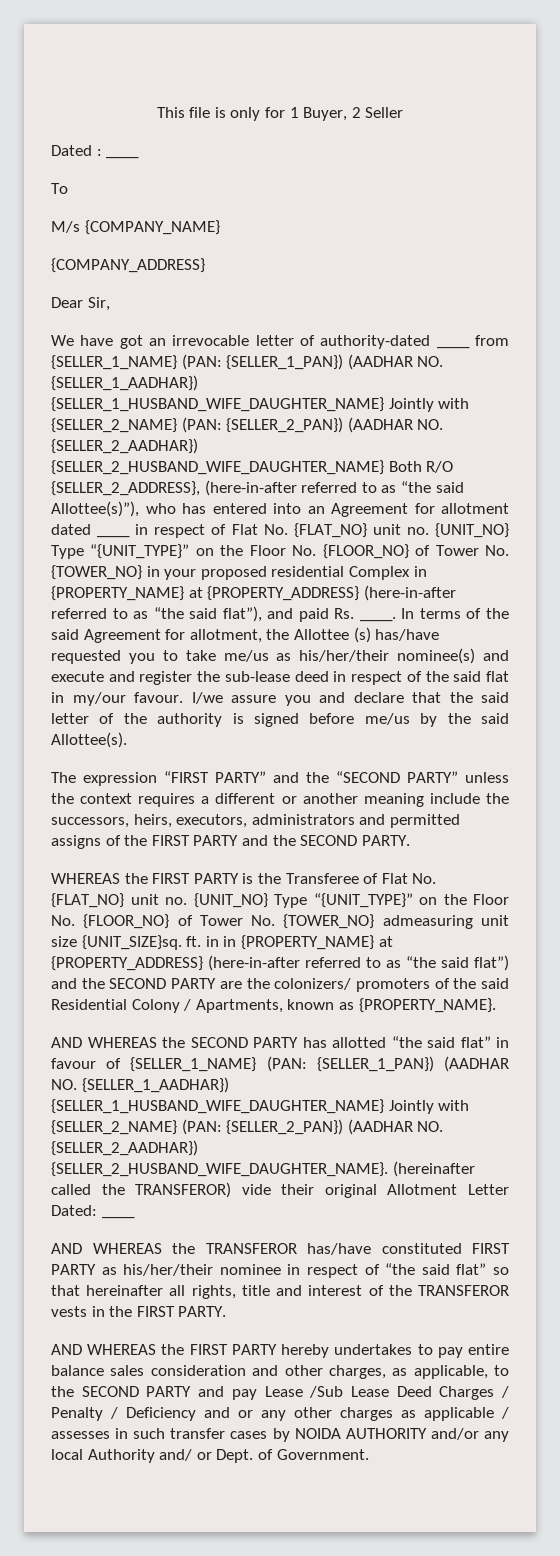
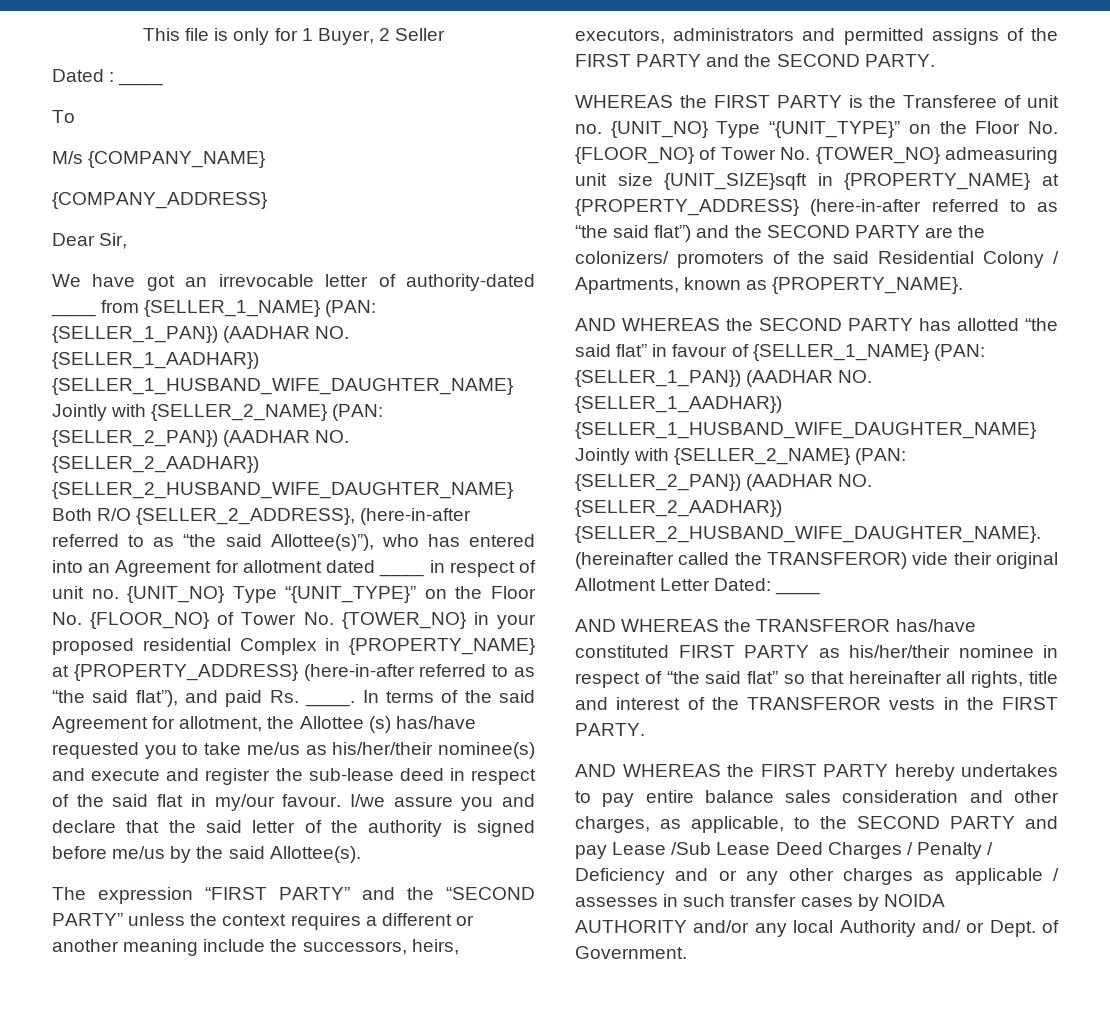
- {SELLER_2_PAN}) (AADHAR NO. {SELLER_2_AADHAR}) {SELLER_2_HUSBAND_WIFE_DAUGHTER_NAME} Both R/O {SELLER_2_ADDRESS}, (here-in-after referred to as “the said Allottee(s)”), who has entered into an Agreement for allotment dated ____ in respect of Flat No. {FLAT_NO} unit no. {UNIT_NO} Type “{UNIT_TYPE}” on the Floor No. {FLOOR_NO} of Tower No. {TOWER_NO} in your proposed residential Complex in {PROPERTY_NAME} at {PROPERTY_ADDRESS} (here-in-after referred to as “the said flat”), and paid Rs. ____.
+ {SELLER_2_PAN}) (AADHAR NO. {SELLER_2_AADHAR}) {SELLER_2_HUSBAND_WIFE_DAUGHTER_NAME} Both R/O {SELLER_2_ADDRESS}, (here-in-after referred to as “the said Allottee(s)”), who has entered into an Agreement for allotment dated ____ in respect of unit no. {UNIT_NO} Type “{UNIT_TYPE}” on the Floor No. {FLOOR_NO} of Tower No. {TOWER_NO} in your proposed residential Complex in {PROPERTY_NAME} at {PROPERTY_ADDRESS} (here-in-after referred to as “the said flat”), and paid Rs. ____.
- WHEREAS the FIRST PARTY is the Transferee of Flat No. {FLAT_NO} unit no. {UNIT_NO} Type “{UNIT_TYPE}” on the Floor No. {FLOOR_NO} of Tower No. {TOWER_NO} admeasuring unit size {UNIT_SIZE}sq. ft. in in {PROPERTY_NAME} at {PROPERTY_ADDRESS} (here-in-after referred to as “the said flat”) and the SECOND PARTY are the colonizers/ promoters of the said Residential Colony / Apartments, known as {PROPERTY_NAME}.
+ WHEREAS the FIRST PARTY is the Transferee of unit no. {UNIT_NO} Type “{UNIT_TYPE}” on the Floor No. {FLOOR_NO} of Tower No. {TOWER_NO} admeasuring unit size {UNIT_SIZE}sqft in {PROPERTY_NAME} at {PROPERTY_ADDRESS} (here-in-after referred to as “the said flat”) and the SECOND PARTY are the colonizers/ promoters of the said Residential Colony / Apartments, known as {PROPERTY_NAME}.

